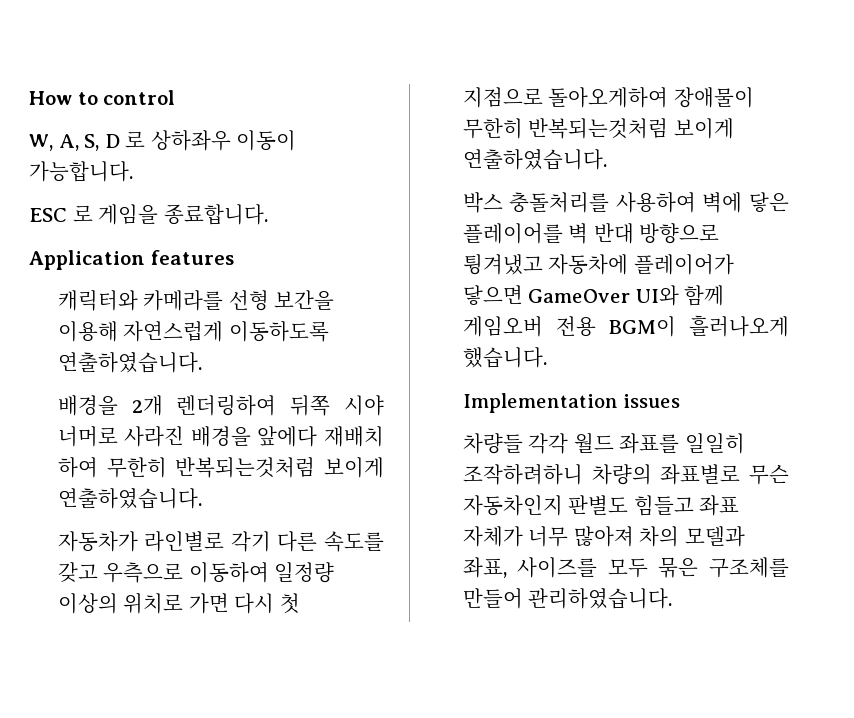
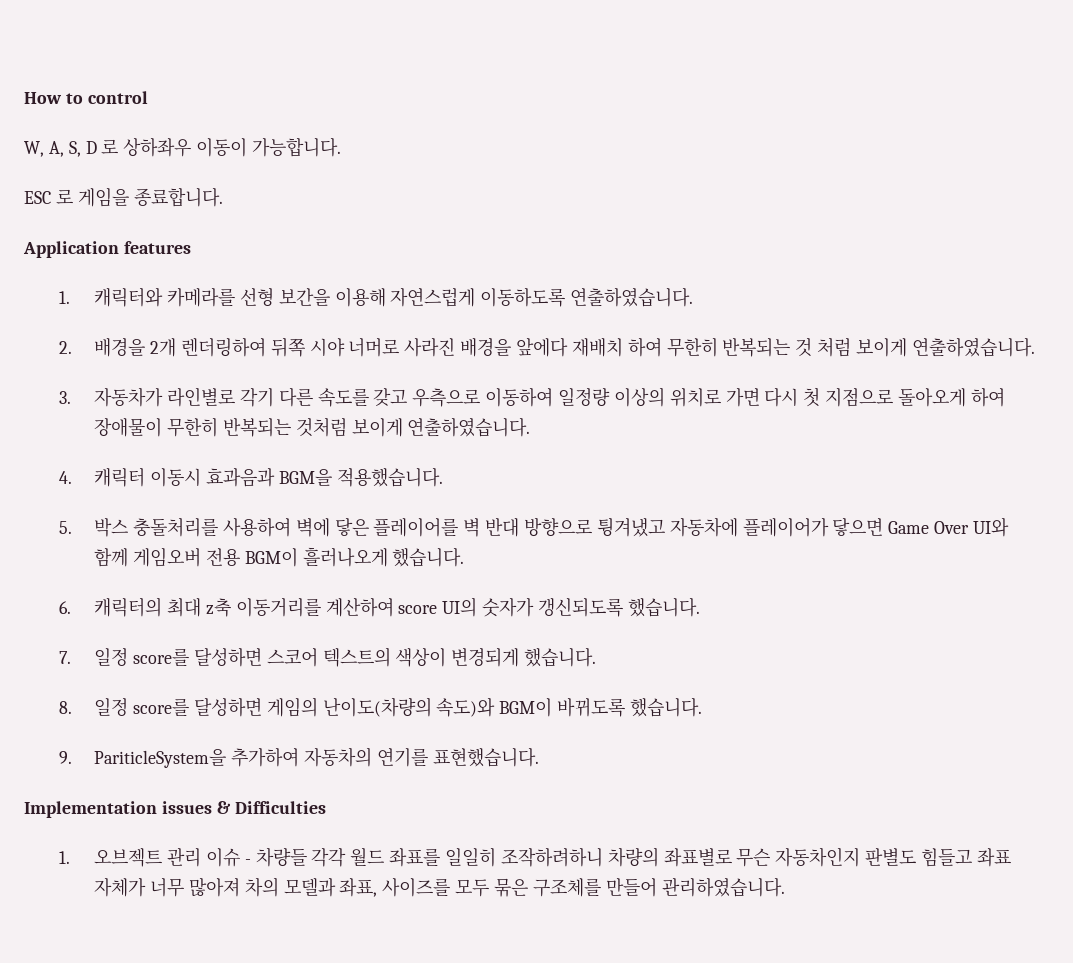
- 캐릭터와 카메라를 선형 보간을 이용해 자연스럽게 이동하도록 연출하였습니다.
+ 1. 캐릭터와 카메라를 선형 보간을 이용해 자연스럽게 이동하도록 연출하였습니다.
- 배경을 2개 렌더링하여 뒤쪽 시야 너머로 사라진 배경을 앞에다 재배치 하여 무한히 반복되는것처럼 보이게 연출하였습니다.
- 자동차가 라인별로 각기 다른 속도를 갖고 우측으로 이동하여 일정량 이상의 위치로 가면 다시 첫 지점으로 돌아오게하여 장애물이 무한히 반복되는것처럼 보이게 연출하였습니다.
- 박스 충돌처리를 사용하여 벽에 닿은 플레이어를 벽 반대 방향으로 튕겨냈고 자동차에 플레이어가 닿으면 GameOver UI와 함께 게임오버 전용 BGM이 흘러나오게 했습니다.
+ 2. 배경을 2개 렌더링하여 뒤쪽 시야 너머로 사라진 배경을 앞에다 재배치 하여 무한히 반복되는 것 처럼 보이게 연출하였습니다.
+ 3. 자동차가 라인별로 각기 다른 속도를 갖고 우측으로 이동하여 일정량 이상의 위치로 가면 다시 첫 지점으로 돌아오게 하여 장애물이 무한히 반복되는 것처럼 보이게 연출하였습니다.
+ 4. 캐릭터 이동시 효과음과 BGM을 적용했습니다.
+ 5. 박스 충돌처리를 사용하여 벽에 닿은 플레이어를 벽 반대 방향으로 튕겨냈고 자동차에 플레이어가 닿으면 Game Over UI와 함께 게임오버 전용 BGM이 흘러나오게 했습니다.
- Implementation issues
- 차량들 각각 월드 좌표를 일일히 조작하려하니 차량의 좌표별로 무슨 자동차인지 판별도 힘들고 좌표 자체가 너무 많아져 차의 모델과 좌표, 사이즈를 모두 묶은 구조체를 만들어 관리하였습니다.
+ 6. 캐릭터의 최대 z축 이동거리를 계산하여 score UI의 숫자가 갱신되도록 했습니다.
+ 7. 일정 score를 달성하면 스코어 텍스트의 색상이 변경되게 했습니다.
+ 8. 일정 score를 달성하면 게임의 난이도(차량의 속도)와 BGM이 바뀌도록 했습니다.
+ 9. PariticleSystem을 추가하여 자동차의 연기를 표현했습니다.
+ Implementation issues & Difficulties
+ 1. 오브젝트 관리 이슈 - 차량들 각각 월드 좌표를 일일히 조작하려하니 차량의 좌표별로 무슨 자동차인지 판별도 힘들고 좌표 자체가 너무 많아져 차의 모델과 좌표, 사이즈를 모두 묶은 구조체를 만들어 관리하였습니다.

